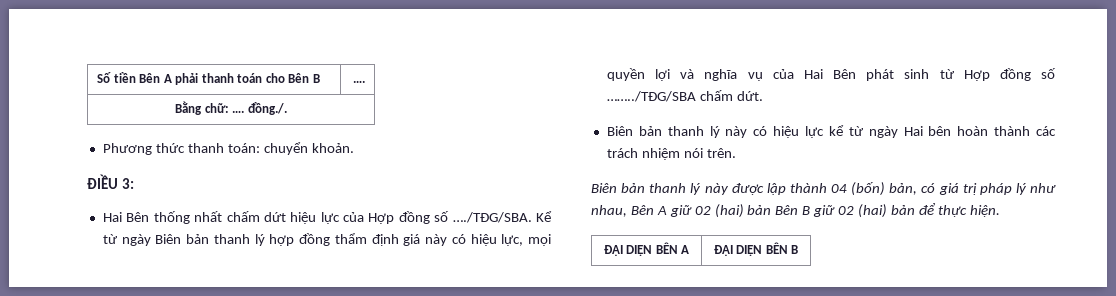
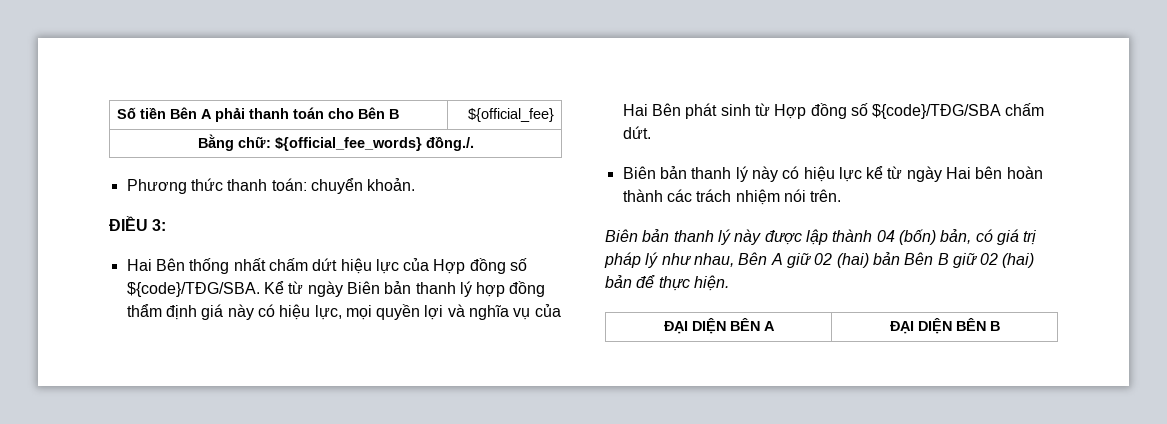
- Số tiền Bên A phải thanh toán cho Bên B | ….
+ Số tiền Bên A phải thanh toán cho Bên B | ${official_fee}
- Bằng chữ: …. đồng./.
+ Bằng chữ: ${official_fee_words} đồng./.
- Hai Bên thống nhất chấm dứt hiệu lực của Hợp đồng số …./TĐG/SBA. Kể từ ngày Biên bản thanh lý hợp đồng thẩm định giá này có hiệu lực, mọi quyền lợi và nghĩa vụ của Hai Bên phát sinh từ Hợp đồng số ……../TĐG/SBA chấm dứt.
+ Hai Bên thống nhất chấm dứt hiệu lực của Hợp đồng số ${code}/TĐG/SBA. Kể từ ngày Biên bản thanh lý hợp đồng thẩm định giá này có hiệu lực, mọi quyền lợi và nghĩa vụ của Hai Bên phát sinh từ Hợp đồng số ${code}/TĐG/SBA chấm dứt.

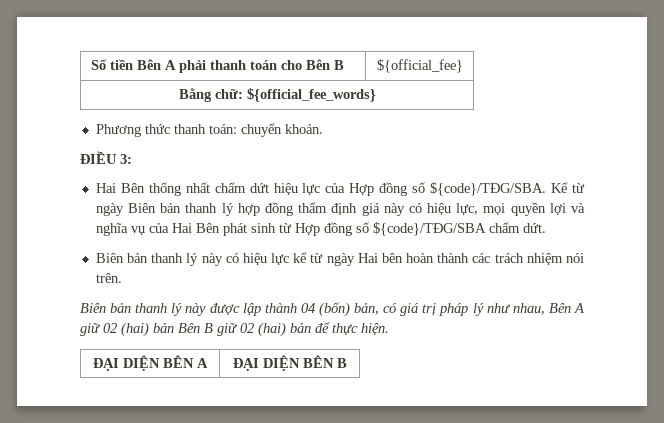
- Bằng chữ: ${official_fee_words} đồng./.
+ Bằng chữ: ${official_fee_words}

